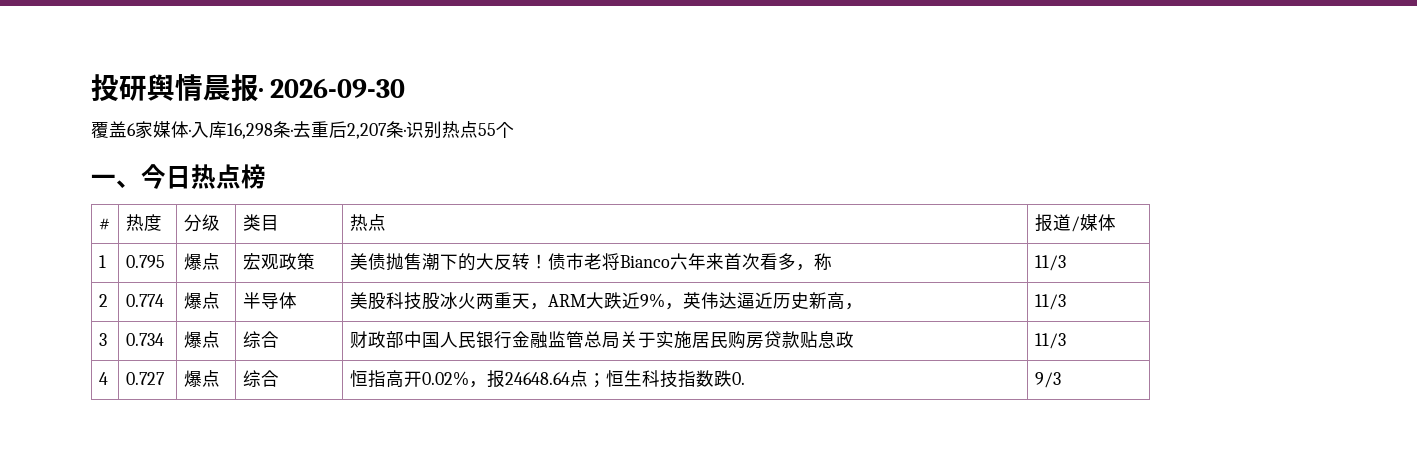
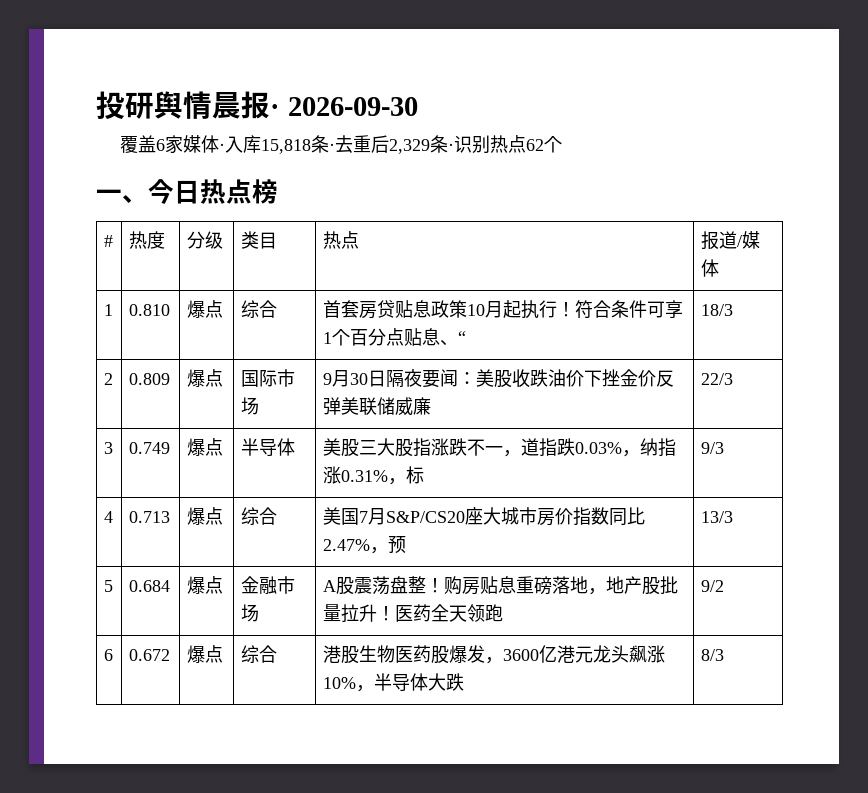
- 覆盖6家媒体·入库16,298条·去重后2,207条·识别热点55个
+ 覆盖6家媒体·入库15,818条·去重后2,329条·识别热点62个
- 1 | 0.795 | 爆点 | 宏观政策 | 美债抛售潮下的大反转！债市老将Bianco六年来首次看多，称 | 11/3
- 2 | 0.774 | 爆点 | 半导体 | 美股科技股冰火两重天，ARM大跌近9%，英伟达逼近历史新高， | 11/3
- 3 | 0.734 | 爆点 | 综合 | 财政部中国人民银行金融监管总局关于实施居民购房贷款贴息政 | 11/3
- 4 | 0.727 | 爆点 | 综合 | 恒指高开0.02%，报24648.64点；恒生科技指数跌0. | 9/3
+ 1 | 0.810 | 爆点 | 综合 | 首套房贷贴息政策10月起执行！符合条件可享1个百分点贴息、“ | 18/3
+ 2 | 0.809 | 爆点 | 国际市场 | 9月30日隔夜要闻：美股收跌油价下挫金价反弹美联储威廉 | 22/3
+ 3 | 0.749 | 爆点 | 半导体 | 美股三大股指涨跌不一，道指跌0.03%，纳指涨0.31%，标 | 9/3
+ 4 | 0.713 | 爆点 | 综合 | 美国7月S&P/CS20座大城市房价指数同比2.47%，预 | 13/3
+ 5 | 0.684 | 爆点 | 金融市场 | A股震荡盘整！购房贴息重磅落地，地产股批量拉升！医药全天领跑 | 9/2
+ 6 | 0.672 | 爆点 | 综合 | 港股生物医药股爆发，3600亿港元龙头飙涨10%，半导体大跌 | 8/3

